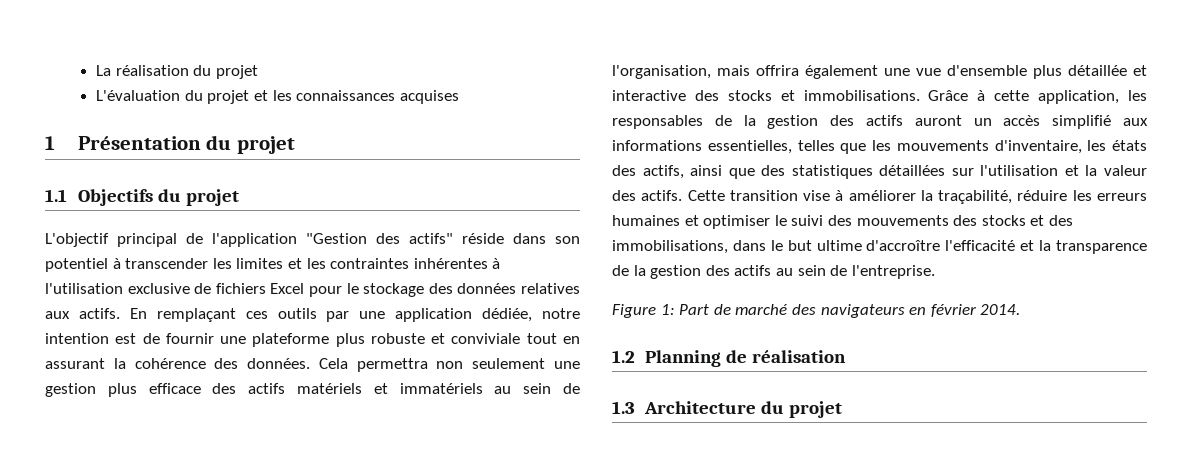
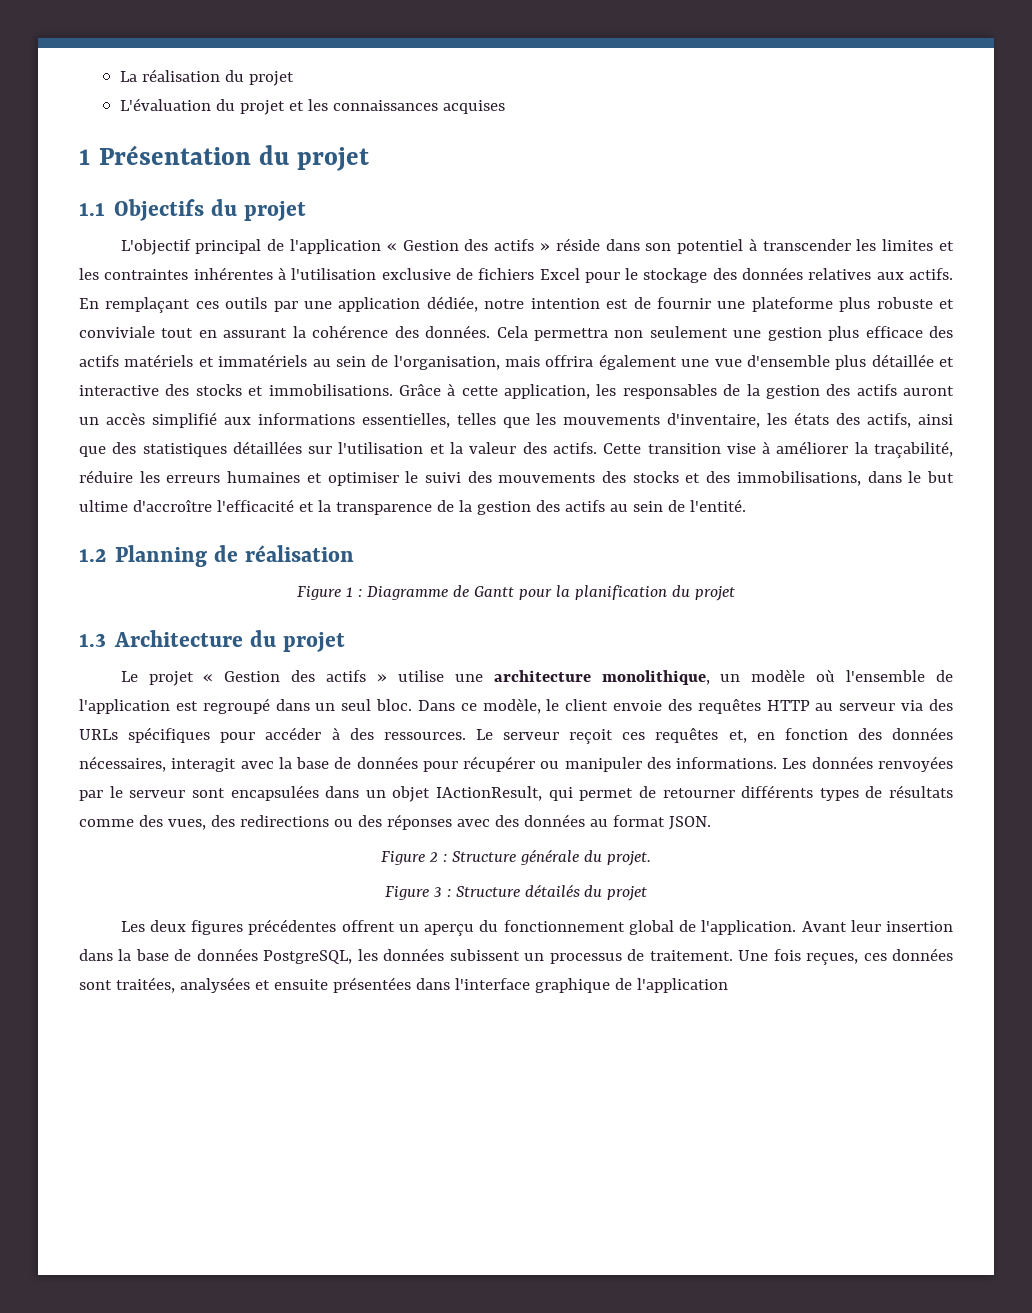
- L'objectif principal de l'application "Gestion des actifs" réside dans son potentiel à transcender les limites et les contraintes inhérentes à l'utilisation exclusive de fichiers Excel pour le stockage des données relatives aux actifs.
+ L'objectif principal de l'application « Gestion des actifs » réside dans son potentiel à transcender les limites et les contraintes inhérentes à l'utilisation exclusive de fichiers Excel pour le stockage des données relatives aux actifs.
- Cette transition vise à améliorer la traçabilité, réduire les erreurs humaines et optimiser le suivi des mouvements des stocks et des immobilisations, dans le but ultime d'accroître l'efficacité et la transparence de la gestion des actifs au sein de l'entreprise.
- Figure 1: Part de marché des navigateurs en février 2014.
+ Cette transition vise à améliorer la traçabilité, réduire les erreurs humaines et optimiser le suivi des mouvements des stocks et des immobilisations, dans le but ultime d'accroître l'efficacité et la transparence de la gestion des actifs au sein de l'entité.
  1.2 Planning de réalisation
+ Figure 1 : Diagramme de Gantt pour la planification du projet
  1.3 Architecture du projet
+ Le projet « Gestion des actifs » utilise une architecture monolithique, un modèle où l'ensemble de l'application est regroupé dans un seul bloc. Dans ce modèle, le client envoie des requêtes HTTP au serveur via des URLs spécifiques pour accéder à des ressources. Le serveur reçoit ces requêtes et, en fonction des données nécessaires, interagit avec la base de données pour récupérer ou manipuler des informations. Les données renvoyées par le serveur sont encapsulées dans un objet IActionResult, qui permet de retourner différents types de résultats comme des vues, des redirections ou des réponses avec des données au format JSON.
+ Figure 2 : Structure générale du projet.
+ Figure 3 : Structure détailés du projet
+ Les deux figures précédentes offrent un aperçu du fonctionnement global de l'application. Avant leur insertion dans la base de données PostgreSQL, les données subissent un processus de traitement. Une fois reçues, ces données sont traitées, analysées et ensuite présentées dans l'interface graphique de l'application

